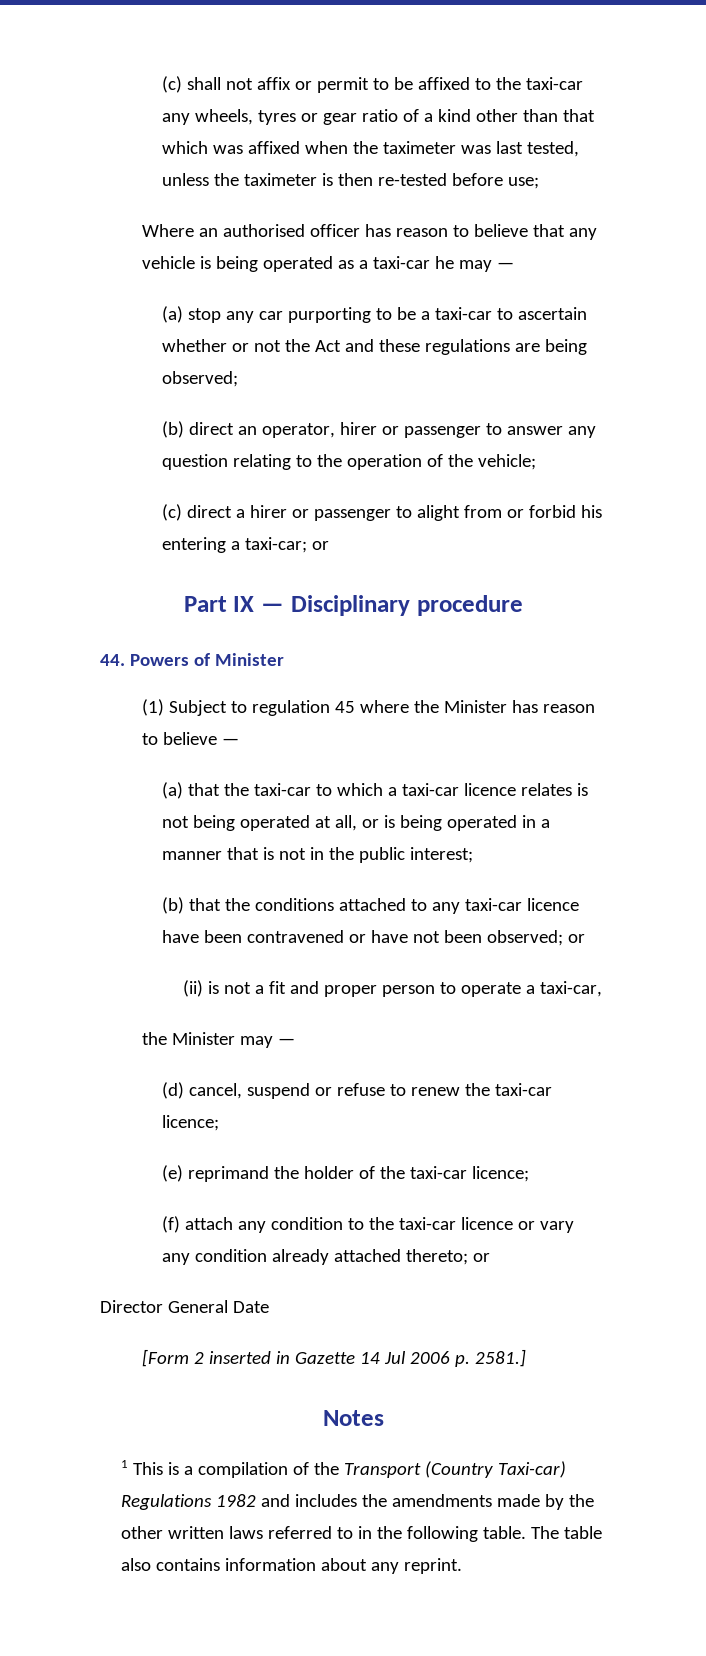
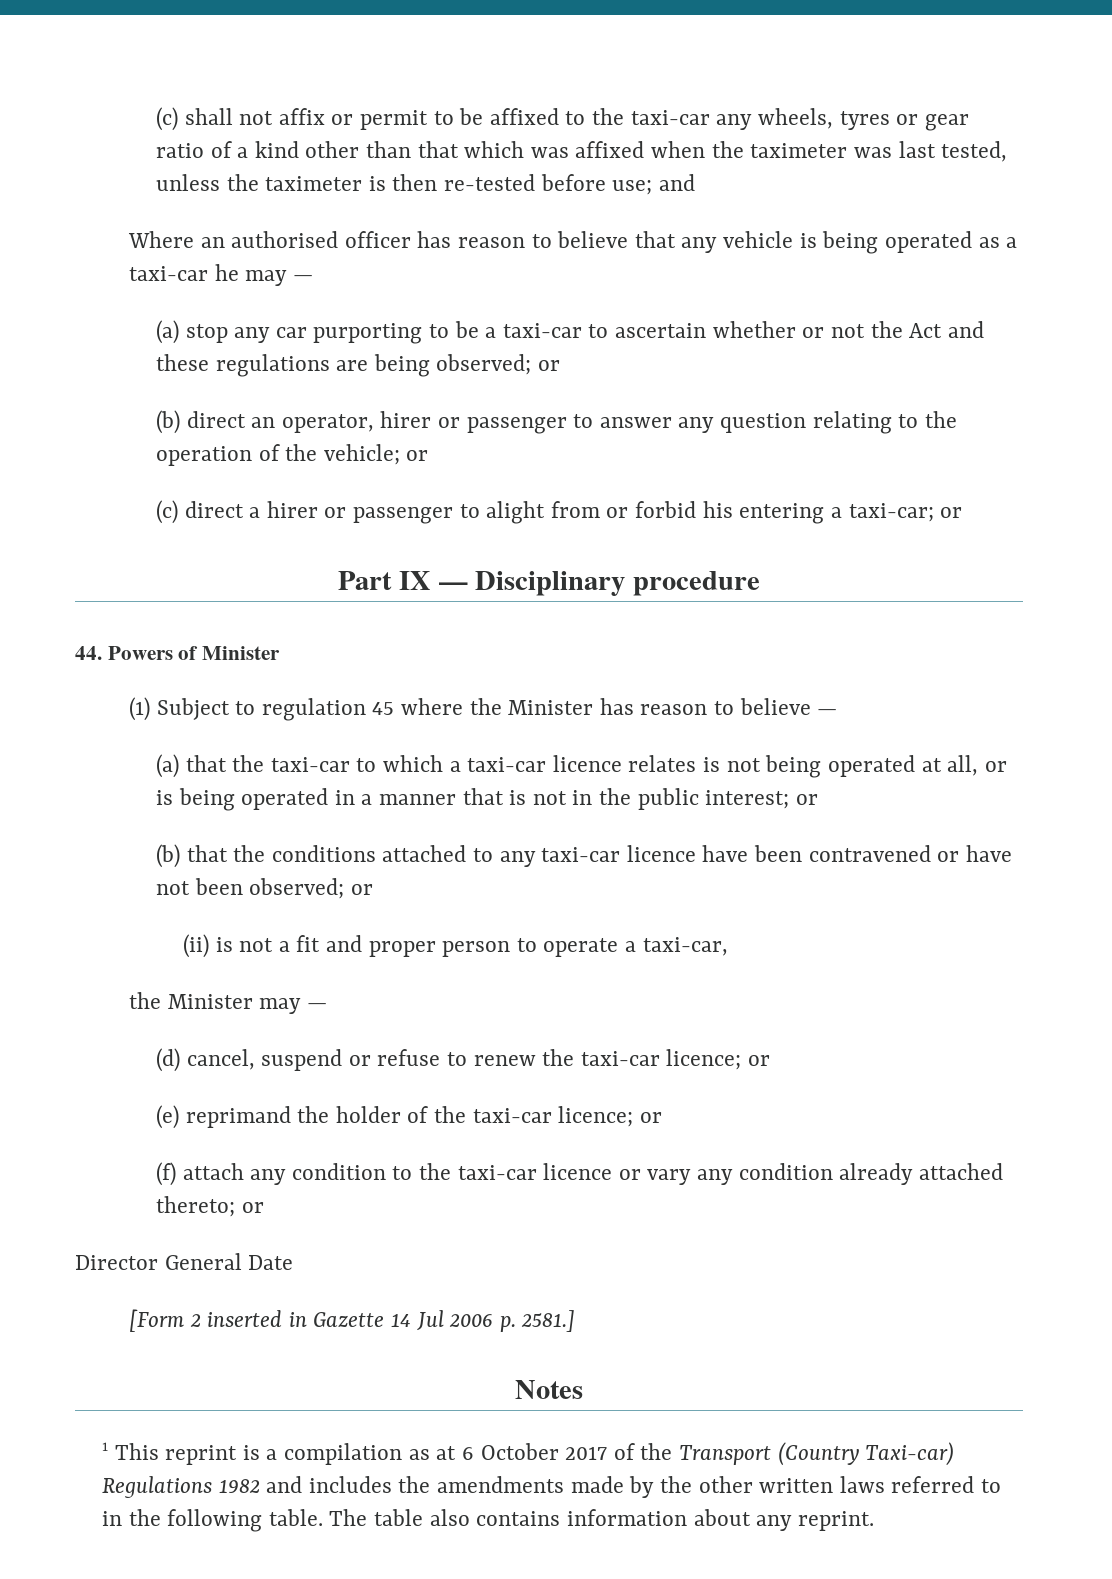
- (c) shall not affix or permit to be affixed to the taxi-car any wheels, tyres or gear ratio of a kind other than that which was affixed when the taximeter was last tested, unless the taximeter is then re-tested before use;
+ (c) shall not affix or permit to be affixed to the taxi-car any wheels, tyres or gear ratio of a kind other than that which was affixed when the taximeter was last tested, unless the taximeter is then re-tested before use; and
- (a) stop any car purporting to be a taxi-car to ascertain whether or not the Act and these regulations are being observed;
+ (a) stop any car purporting to be a taxi-car to ascertain whether or not the Act and these regulations are being observed; or
- (b) direct an operator, hirer or passenger to answer any question relating to the operation of the vehicle;
+ (b) direct an operator, hirer or passenger to answer any question relating to the operation of the vehicle; or
- (a) that the taxi-car to which a taxi-car licence relates is not being operated at all, or is being operated in a manner that is not in the public interest;
+ (a) that the taxi-car to which a taxi-car licence relates is not being operated at all, or is being operated in a manner that is not in the public interest; or
- (d) cancel, suspend or refuse to renew the taxi-car licence;
+ (d) cancel, suspend or refuse to renew the taxi-car licence; or
- (e) reprimand the holder of the taxi-car licence;
+ (e) reprimand the holder of the taxi-car licence; or
- 1 This is a compilation of the Transport (Country Taxi-car) Regulations 1982 and includes the amendments made by the other written laws referred to in the following table.
+ 1 This reprint is a compilation as at 6 October 2017 of the Transport (Country Taxi-car) Regulations 1982 and includes the amendments made by the other written laws referred to in the following table.

